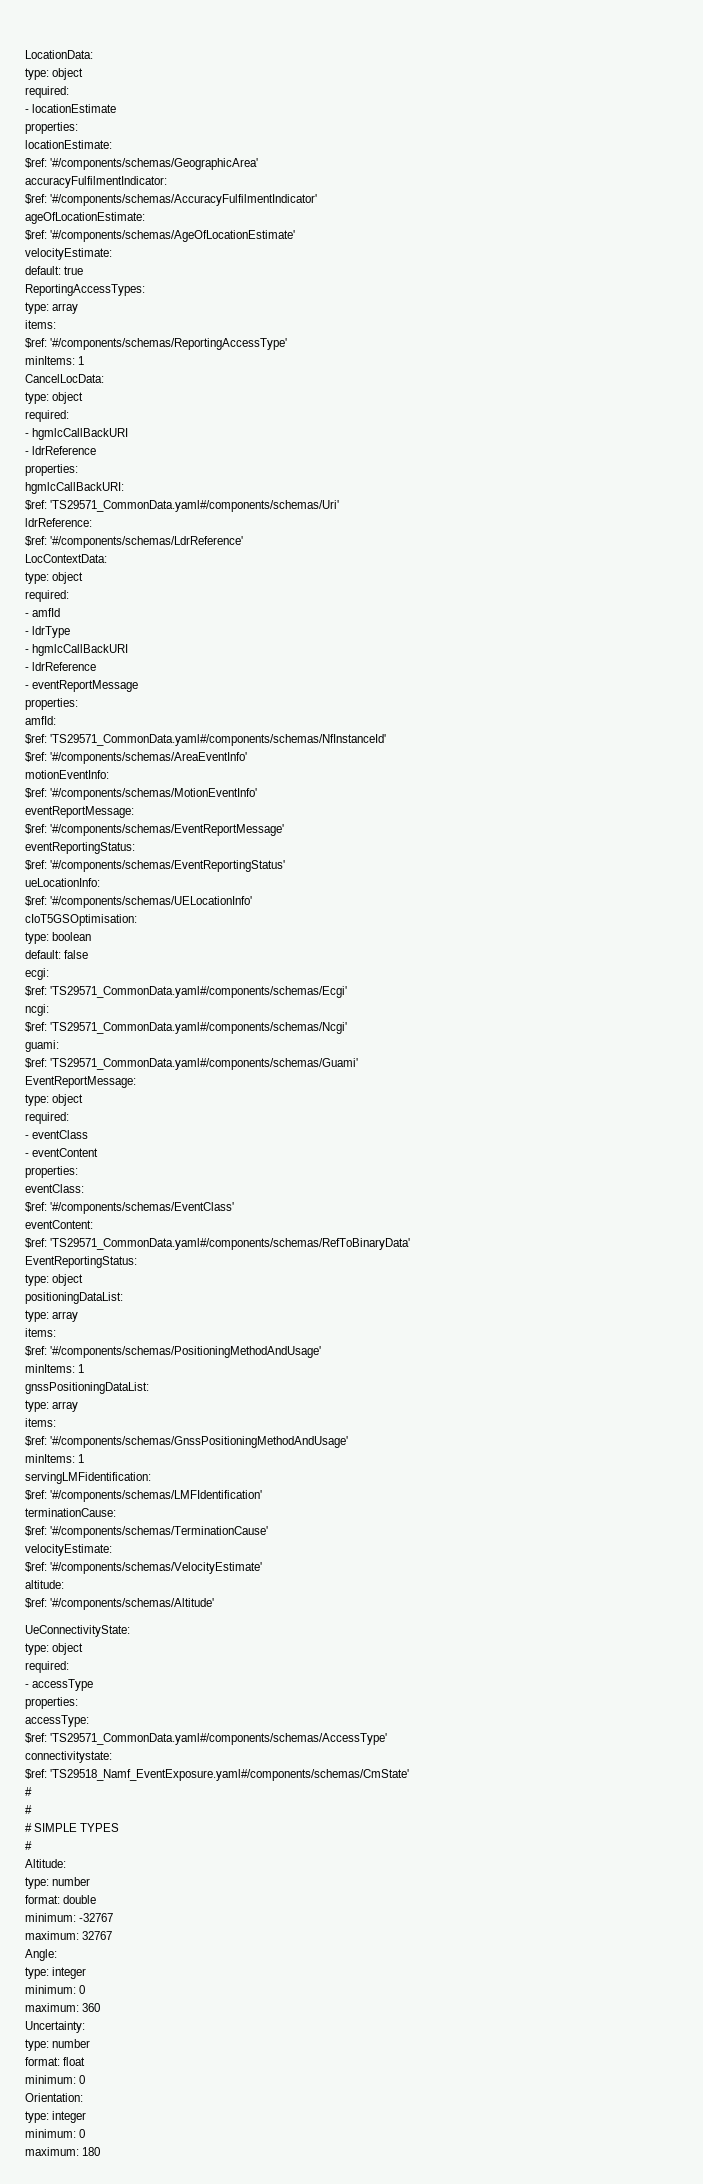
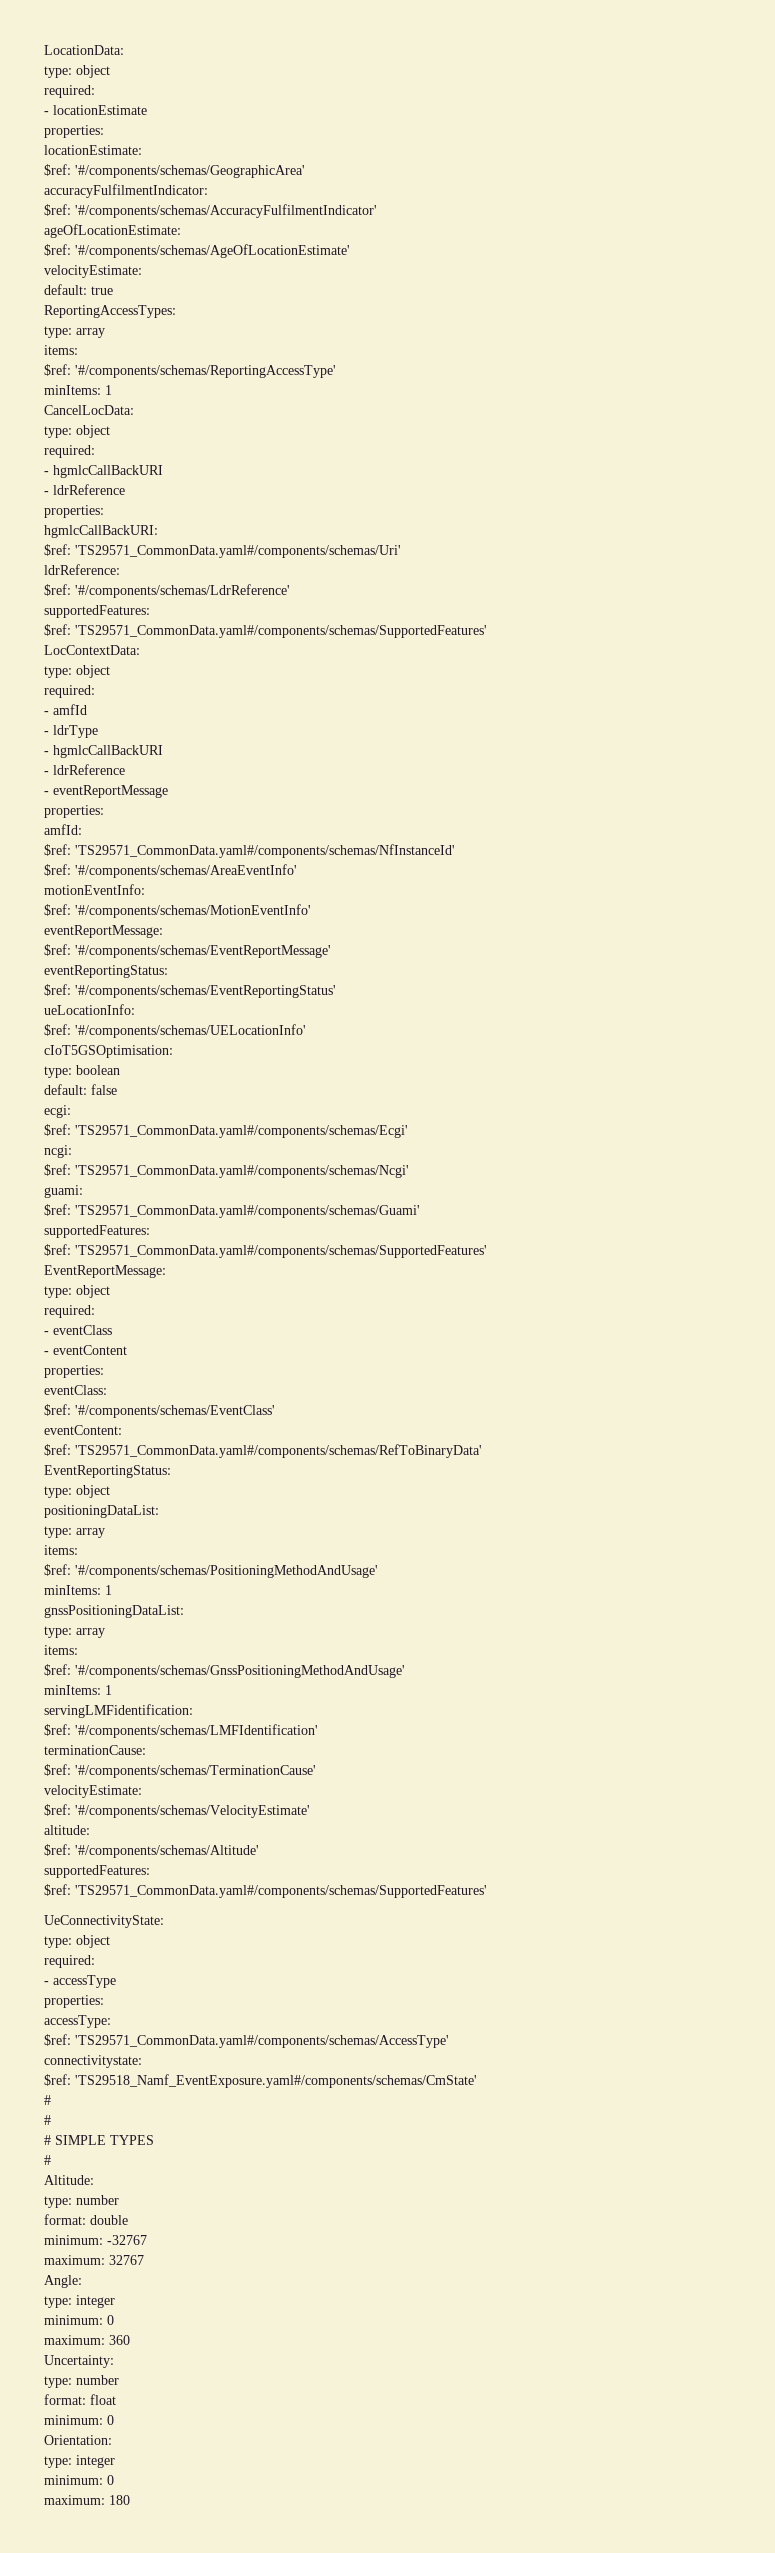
  $ref: '#/components/schemas/LdrReference'
+ supportedFeatures:
+ $ref: 'TS29571_CommonData.yaml#/components/schemas/SupportedFeatures'
  $ref: 'TS29571_CommonData.yaml#/components/schemas/Guami'
+ supportedFeatures:
+ $ref: 'TS29571_CommonData.yaml#/components/schemas/SupportedFeatures'
  $ref: '#/components/schemas/Altitude'
+ supportedFeatures:
+ $ref: 'TS29571_CommonData.yaml#/components/schemas/SupportedFeatures'

